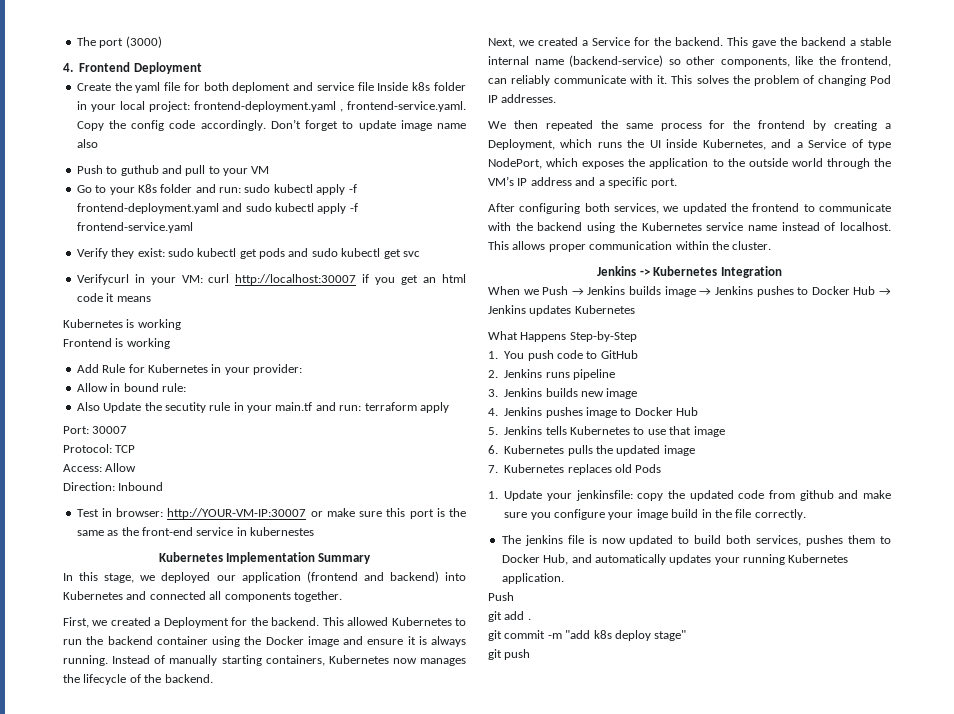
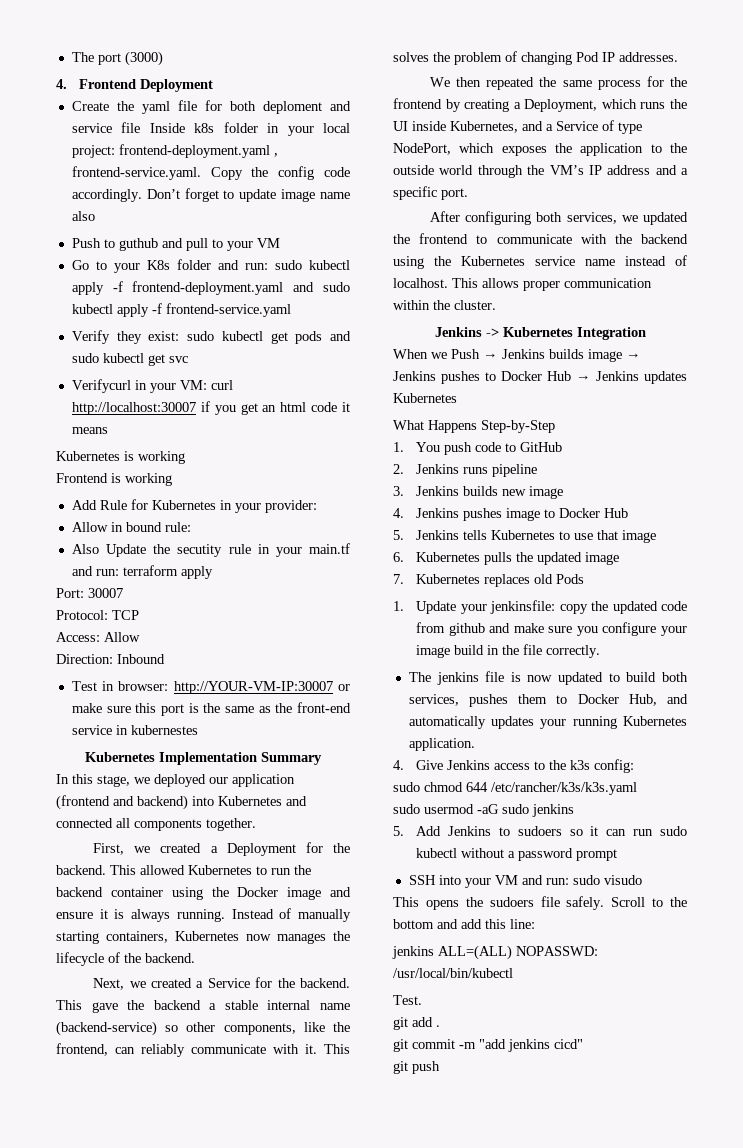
  The jenkins file is now updated to build both services, pushes them to Docker Hub, and automatically updates your running Kubernetes application.
- Push
+ 4. Give Jenkins access to the k3s config:
+ sudo chmod 644 /etc/rancher/k3s/k3s.yaml
+ sudo usermod -aG sudo jenkins
+ 5. Add Jenkins to sudoers so it can run sudo kubectl without a password prompt
+ SSH into your VM and run: sudo visudo
+ This opens the sudoers file safely. Scroll to the bottom and add this line:
+ jenkins ALL=(ALL) NOPASSWD: /usr/local/bin/kubectl
+ Test.
- git commit -m "add k8s deploy stage"
+ git commit -m "add jenkins cicd"

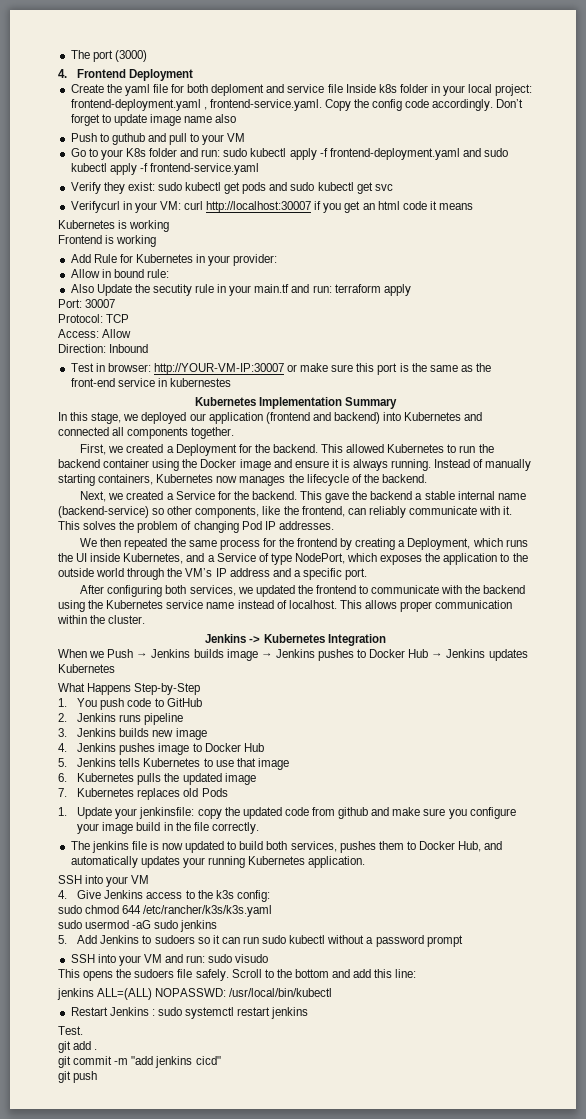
  The jenkins file is now updated to build both services, pushes them to Docker Hub, and automatically updates your running Kubernetes application.
+ SSH into your VM
+ Restart Jenkins : sudo systemctl restart jenkins

